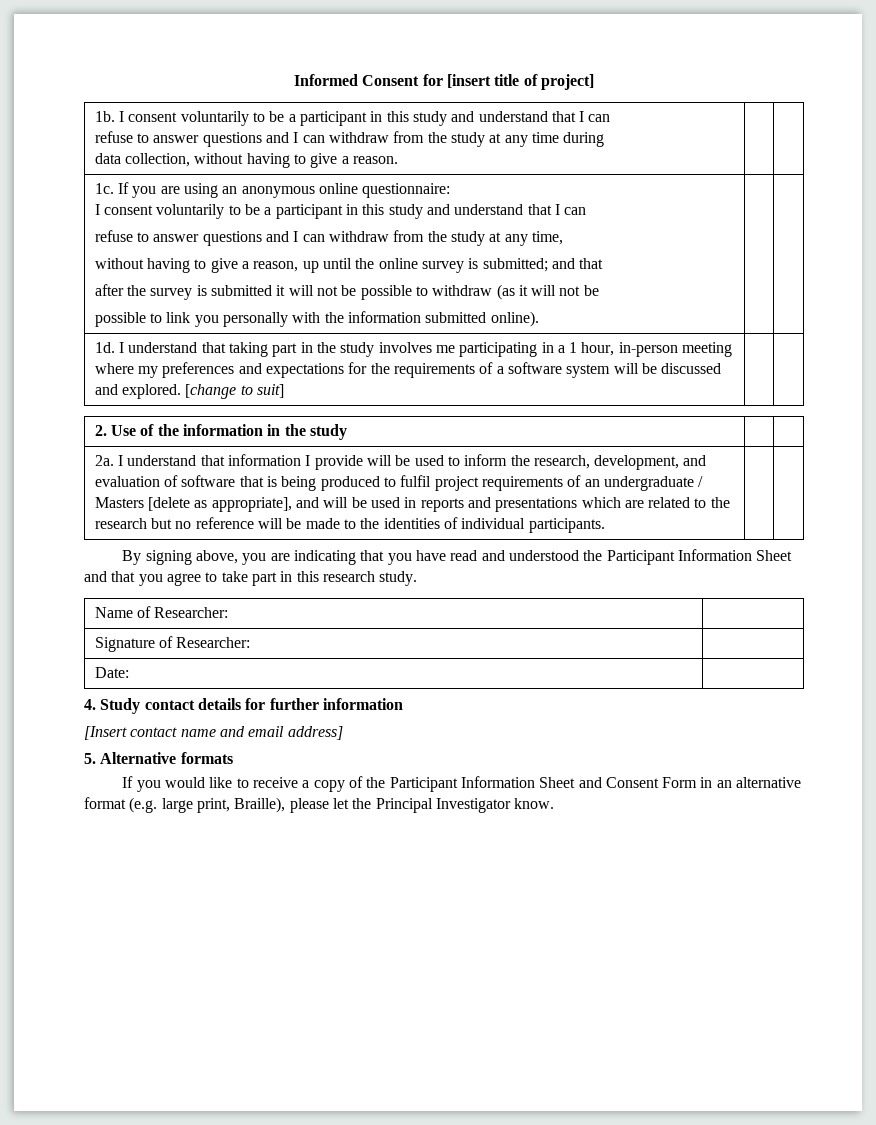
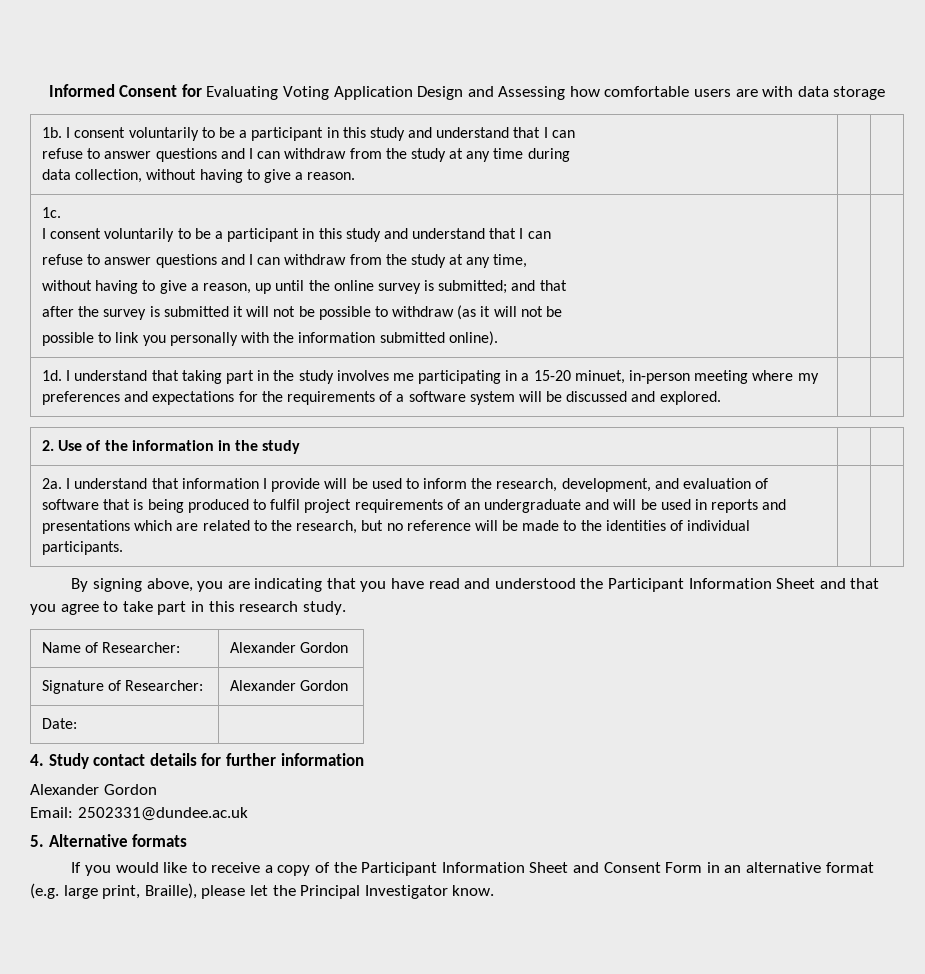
- Informed Consent for [insert title of project]
+ Informed Consent for Evaluating Voting Application Design and Assessing how comfortable users are with data storage
- If you are using an anonymous online questionnaire:
- 1d. I understand that taking part in the study involves me participating in a 1 hour, in-person meeting where my preferences and expectations for the requirements of a software system will be discussed and explored. [change to suit] | |
+ 1d. I understand that taking part in the study involves me participating in a 15-20 minuet, in-person meeting where my preferences and expectations for the requirements of a software system will be discussed and explored. | |
- I understand that information I provide will be used to inform the research, development, and evaluation of software that is being produced to fulfil project requirements of an undergraduate / Masters [delete as appropriate], and will be used in reports and presentations which are related to the research but no reference will be made to the identities of individual participants.
+ I understand that information I provide will be used to inform the research, development, and evaluation of software that is being produced to fulfil project requirements of an undergraduate and will be used in reports and presentations which are related to the research, but no reference will be made to the identities of individual participants.
- Name of Researcher: |
+ Name of Researcher: | Alexander Gordon
- Signature of Researcher: |
+ Signature of Researcher: | Alexander Gordon
  4. Study contact details for further information
- [Insert contact name and email address]
+ Alexander Gordon
+ Email: 2502331@dundee.ac.uk

